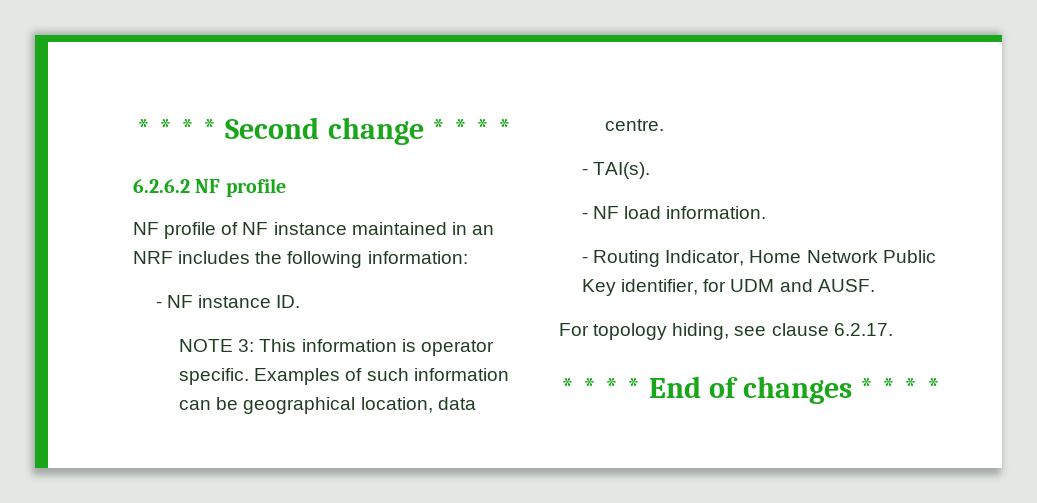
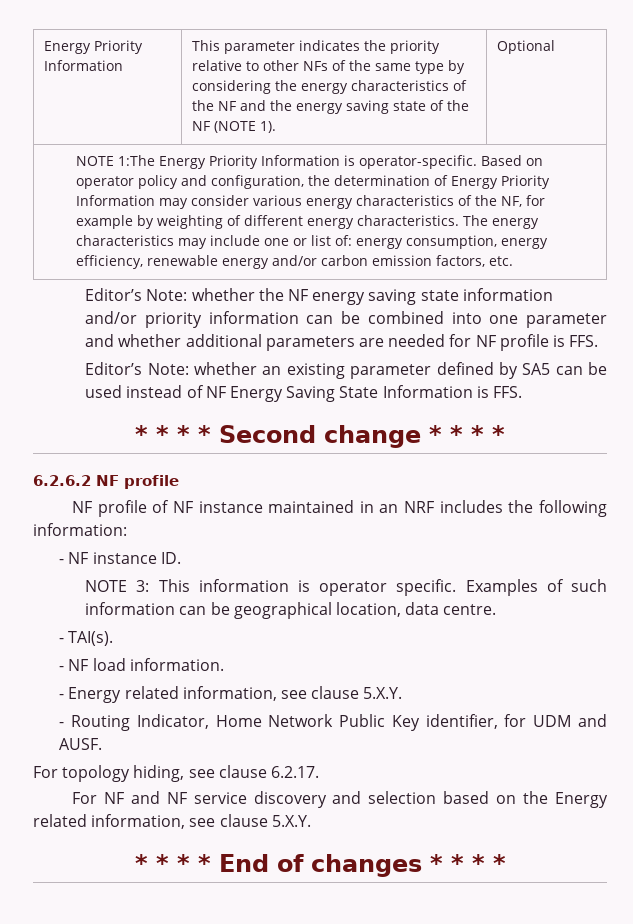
+ Energy Priority Information | This parameter indicates the priority relative to other NFs of the same type by considering the energy characteristics of the NF and the energy saving state of the NF (NOTE 1). | Optional
+ NOTE 1:The Energy Priority Information is operator-specific. Based on operator policy and configuration, the determination of Energy Priority Information may consider various energy characteristics of the NF, for example by weighting of different energy characteristics. The energy characteristics may include one or list of: energy consumption, energy efficiency, renewable energy and/or carbon emission factors, etc.
+ Editor’s Note: whether the NF energy saving state information and/or priority information can be combined into one parameter and whether additional parameters are needed for NF profile is FFS.
+ Editor’s Note: whether an existing parameter defined by SA5 can be used instead of NF Energy Saving State Information is FFS.
+ - Energy related information, see clause 5.X.Y.
+ For NF and NF service discovery and selection based on the Energy related information, see clause 5.X.Y.

